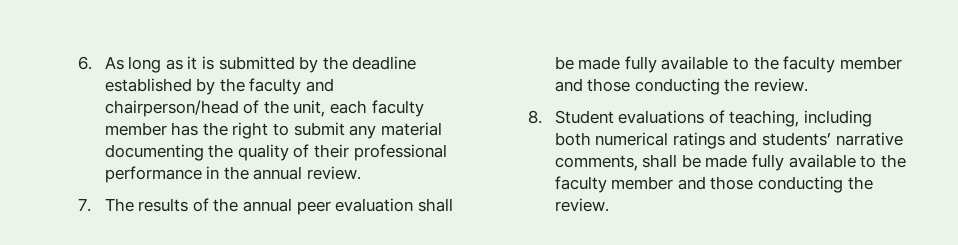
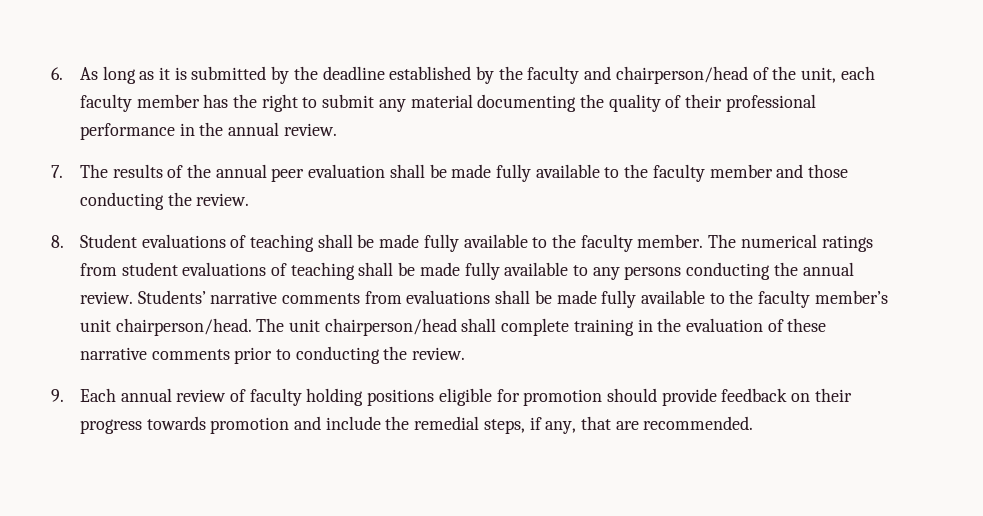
- 8. Student evaluations of teaching, including both numerical ratings and students’ narrative comments, shall be made fully available to the faculty member and those conducting the review.
+ 8. Student evaluations of teaching shall be made fully available to the faculty member. The numerical ratings from student evaluations of teaching shall be made fully available to any persons conducting the annual review. Students’ narrative comments from evaluations shall be made fully available to the faculty member’s unit chairperson/head. The unit chairperson/head shall complete training in the evaluation of these narrative comments prior to conducting the review.
+ 9. Each annual review of faculty holding positions eligible for promotion should provide feedback on their progress towards promotion and include the remedial steps, if any, that are recommended.

